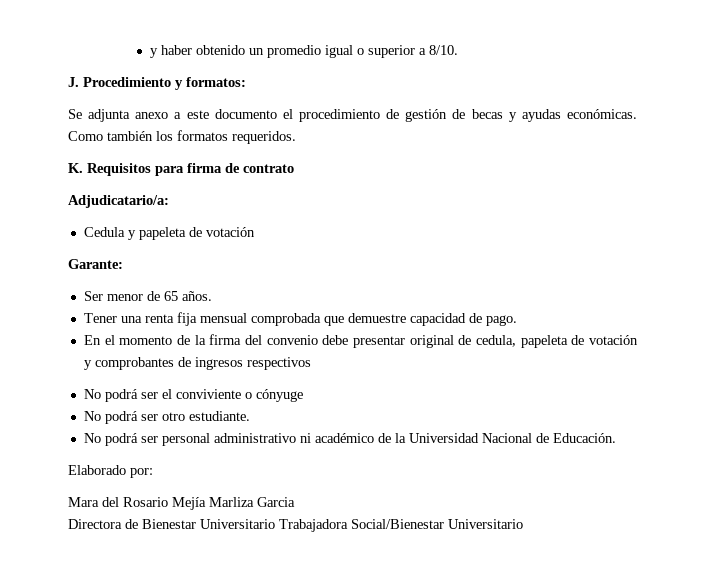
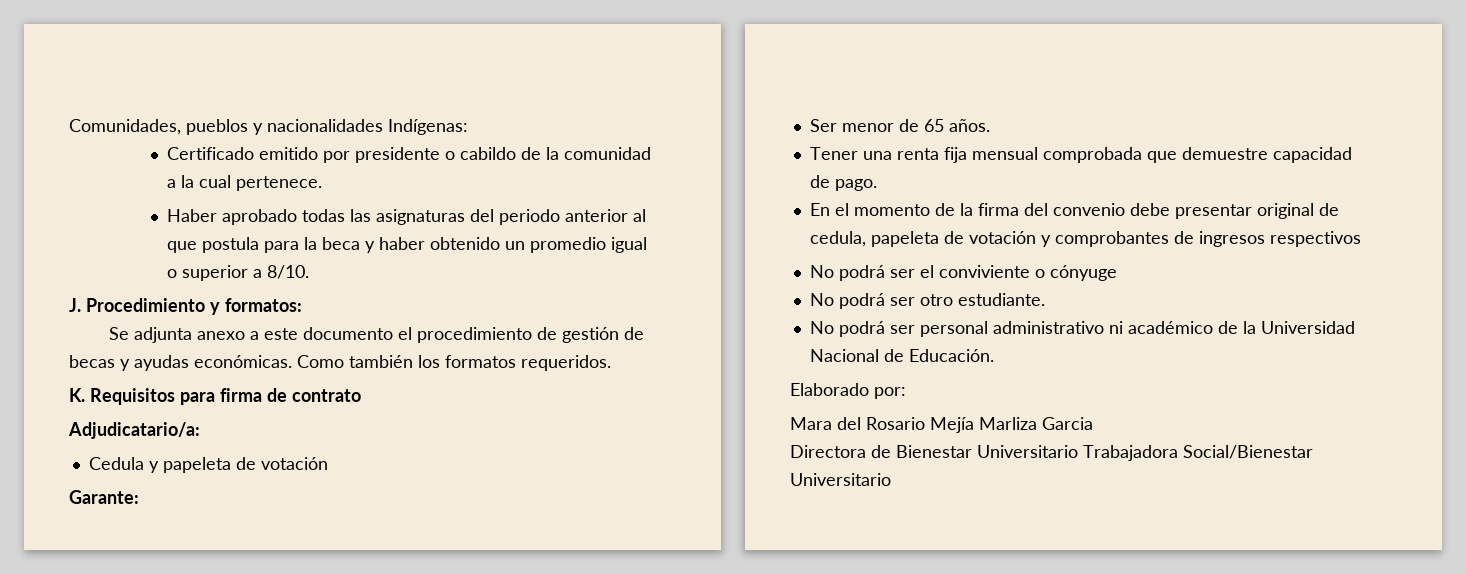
- y haber obtenido un promedio igual o superior a 8/10.
+ Comunidades, pueblos y nacionalidades Indígenas:
+ Certificado emitido por presidente o cabildo de la comunidad a la cual pertenece.
+ Haber aprobado todas las asignaturas del periodo anterior al que postula para la beca y haber obtenido un promedio igual o superior a 8/10.

